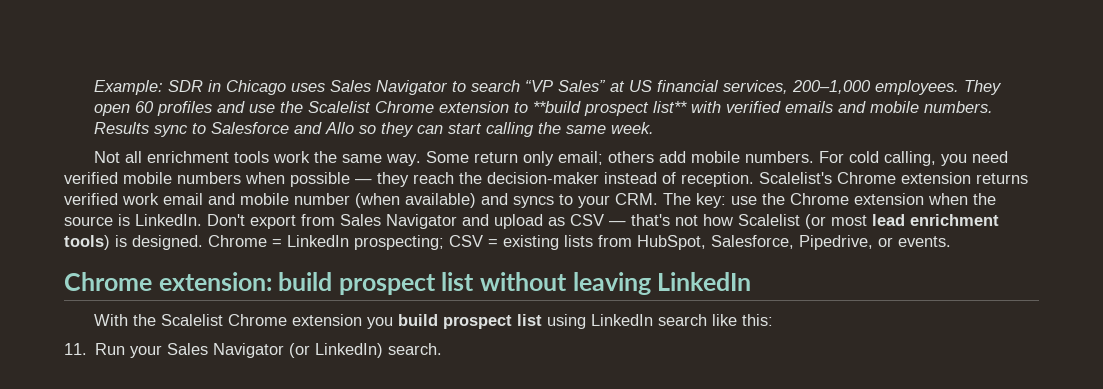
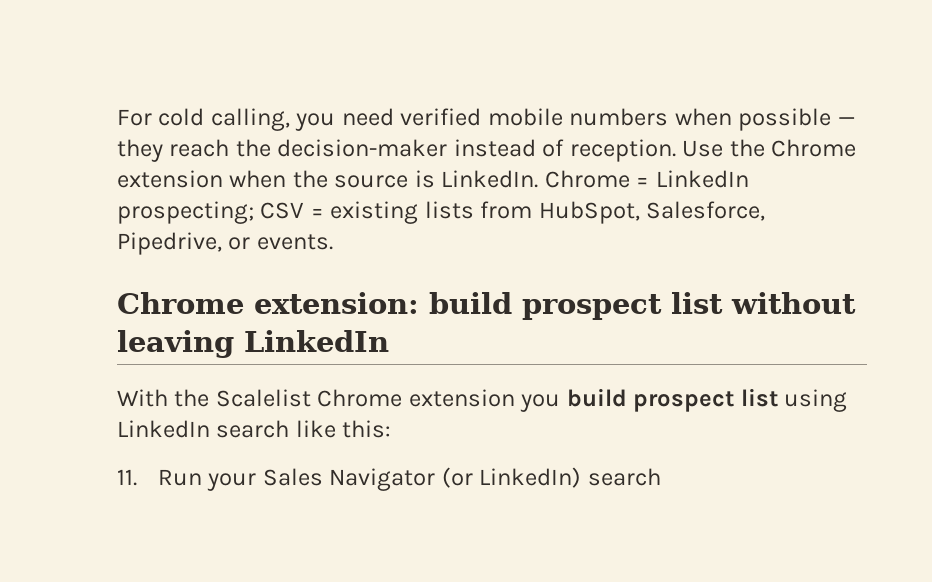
- Example: SDR in Chicago uses Sales Navigator to search “VP Sales” at US financial services, 200–1,000 employees. They open 60 profiles and use the Scalelist Chrome extension to **build prospect list** with verified emails and mobile numbers. Results sync to Salesforce and Allo so they can start calling the same week.
- Not all enrichment tools work the same way. Some return only email; others add mobile numbers.
- Scalelist's Chrome extension returns verified work email and mobile number (when available) and syncs to your CRM. The key: use the Chrome extension when the source is LinkedIn.
+ Use the Chrome extension when the source is LinkedIn.
- Don't export from Sales Navigator and upload as CSV — that's not how Scalelist (or most lead enrichment tools) is designed.
- 11. Run your Sales Navigator (or LinkedIn) search.
+ 11. Run your Sales Navigator (or LinkedIn) search

